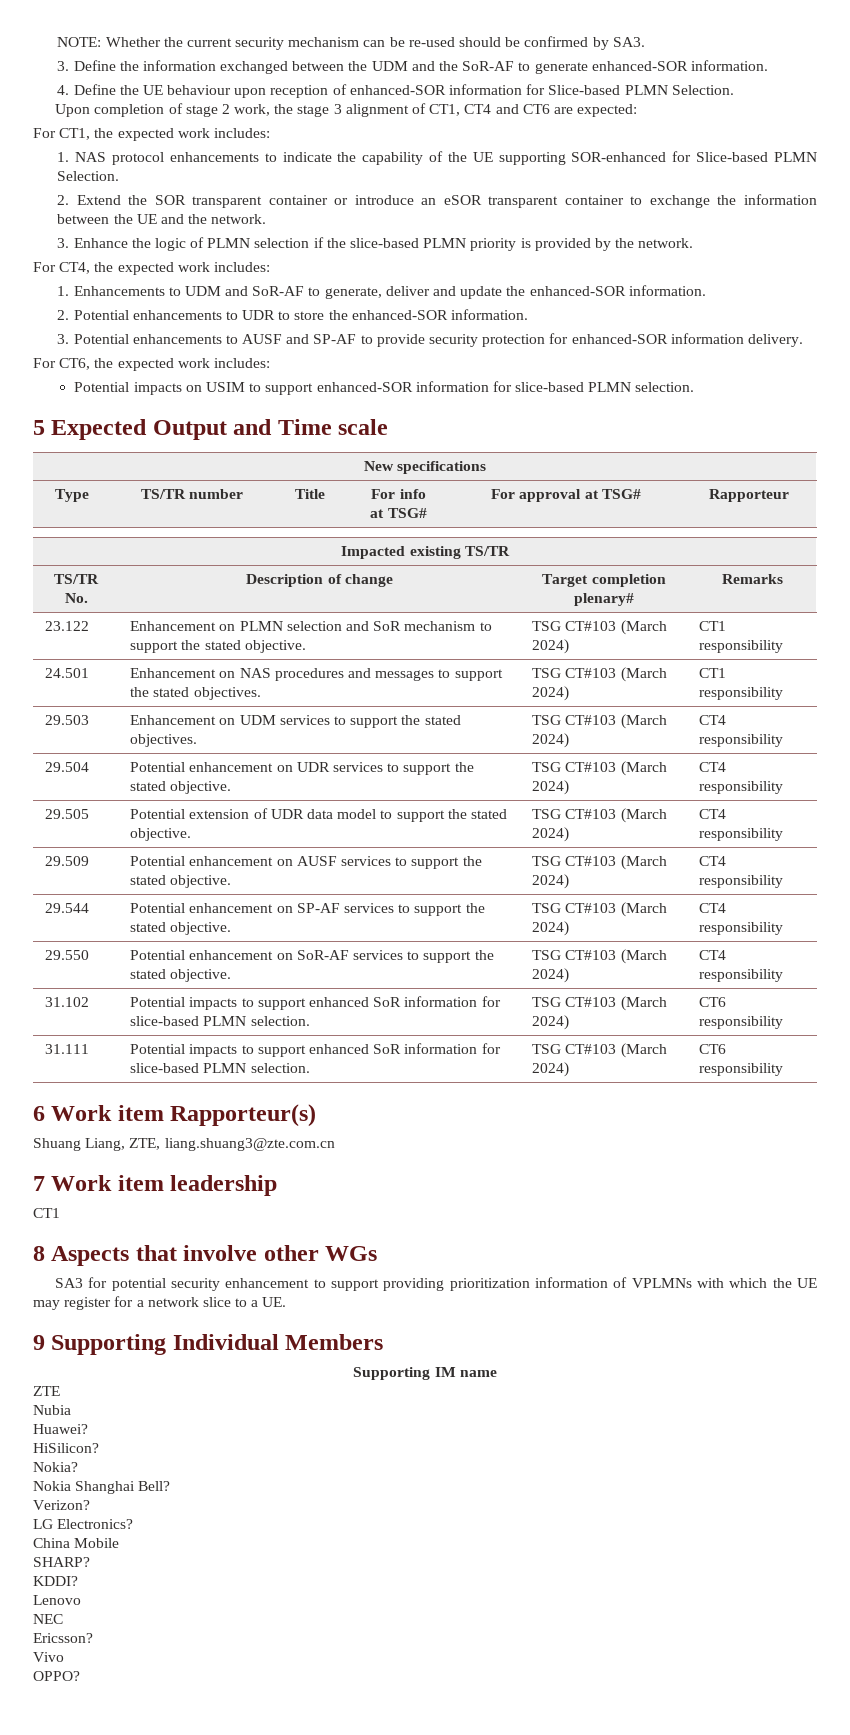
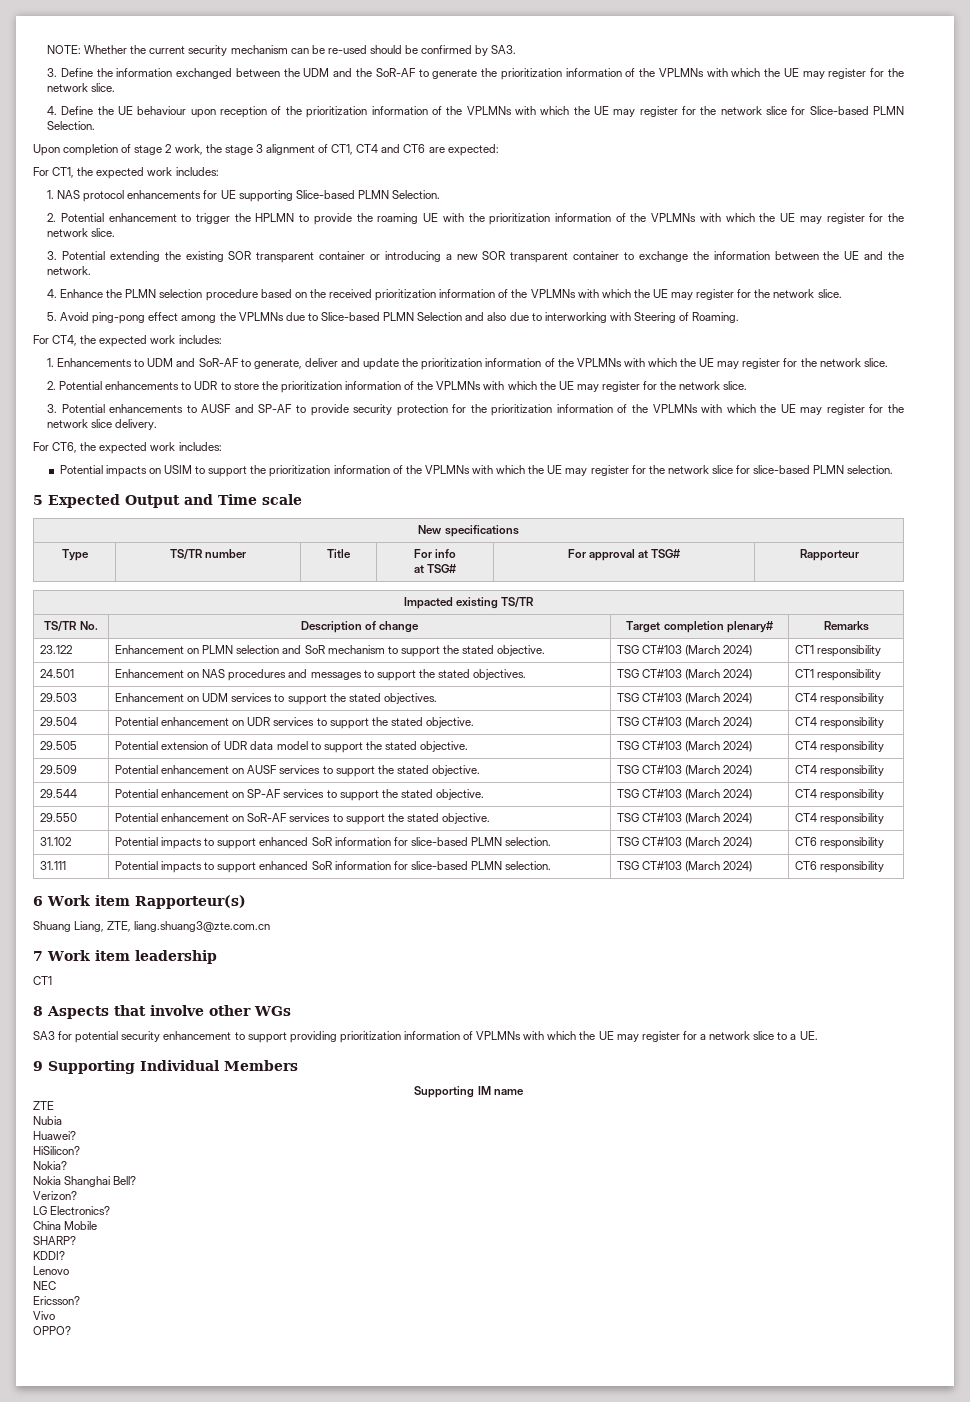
- 3. Define the information exchanged between the UDM and the SoR-AF to generate enhanced-SOR information.
+ 3. Define the information exchanged between the UDM and the SoR-AF to generate the prioritization information of the VPLMNs with which the UE may register for the network slice.
- 4. Define the UE behaviour upon reception of enhanced-SOR information for Slice-based PLMN Selection.
+ 4. Define the UE behaviour upon reception of the prioritization information of the VPLMNs with which the UE may register for the network slice for Slice-based PLMN Selection.
- 1. NAS protocol enhancements to indicate the capability of the UE supporting SOR-enhanced for Slice-based PLMN Selection.
- 2. Extend the SOR transparent container or introduce an eSOR transparent container to exchange the information between the UE and the network.
+ 1. NAS protocol enhancements for UE supporting Slice-based PLMN Selection.
+ 2. Potential enhancement to trigger the HPLMN to provide the roaming UE with the prioritization information of the VPLMNs with which the UE may register for the network slice.
+ 3. Potential extending the existing SOR transparent container or introducing a new SOR transparent container to exchange the information between the UE and the network.
- 3. Enhance the logic of PLMN selection if the slice-based PLMN priority is provided by the network.
+ 4. Enhance the PLMN selection procedure based on the received prioritization information of the VPLMNs with which the UE may register for the network slice.
+ 5. Avoid ping-pong effect among the VPLMNs due to Slice-based PLMN Selection and also due to interworking with Steering of Roaming.
- 1. Enhancements to UDM and SoR-AF to generate, deliver and update the enhanced-SOR information.
+ 1. Enhancements to UDM and SoR-AF to generate, deliver and update the prioritization information of the VPLMNs with which the UE may register for the network slice.
- 2. Potential enhancements to UDR to store the enhanced-SOR information.
+ 2. Potential enhancements to UDR to store the prioritization information of the VPLMNs with which the UE may register for the network slice.
- 3. Potential enhancements to AUSF and SP-AF to provide security protection for enhanced-SOR information delivery.
+ 3. Potential enhancements to AUSF and SP-AF to provide security protection for the prioritization information of the VPLMNs with which the UE may register for the network slice delivery.
- Potential impacts on USIM to support enhanced-SOR information for slice-based PLMN selection.
+ Potential impacts on USIM to support the prioritization information of the VPLMNs with which the UE may register for the network slice for slice-based PLMN selection.

